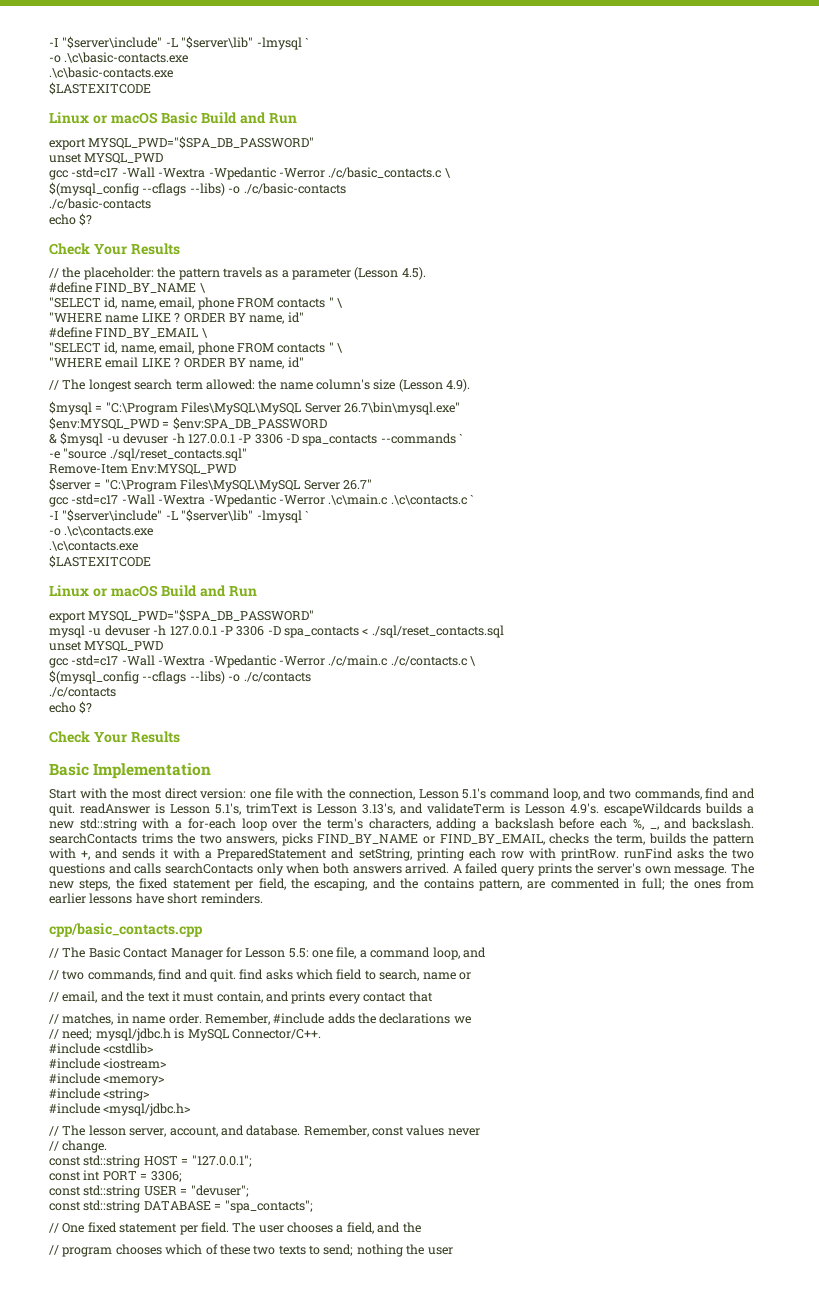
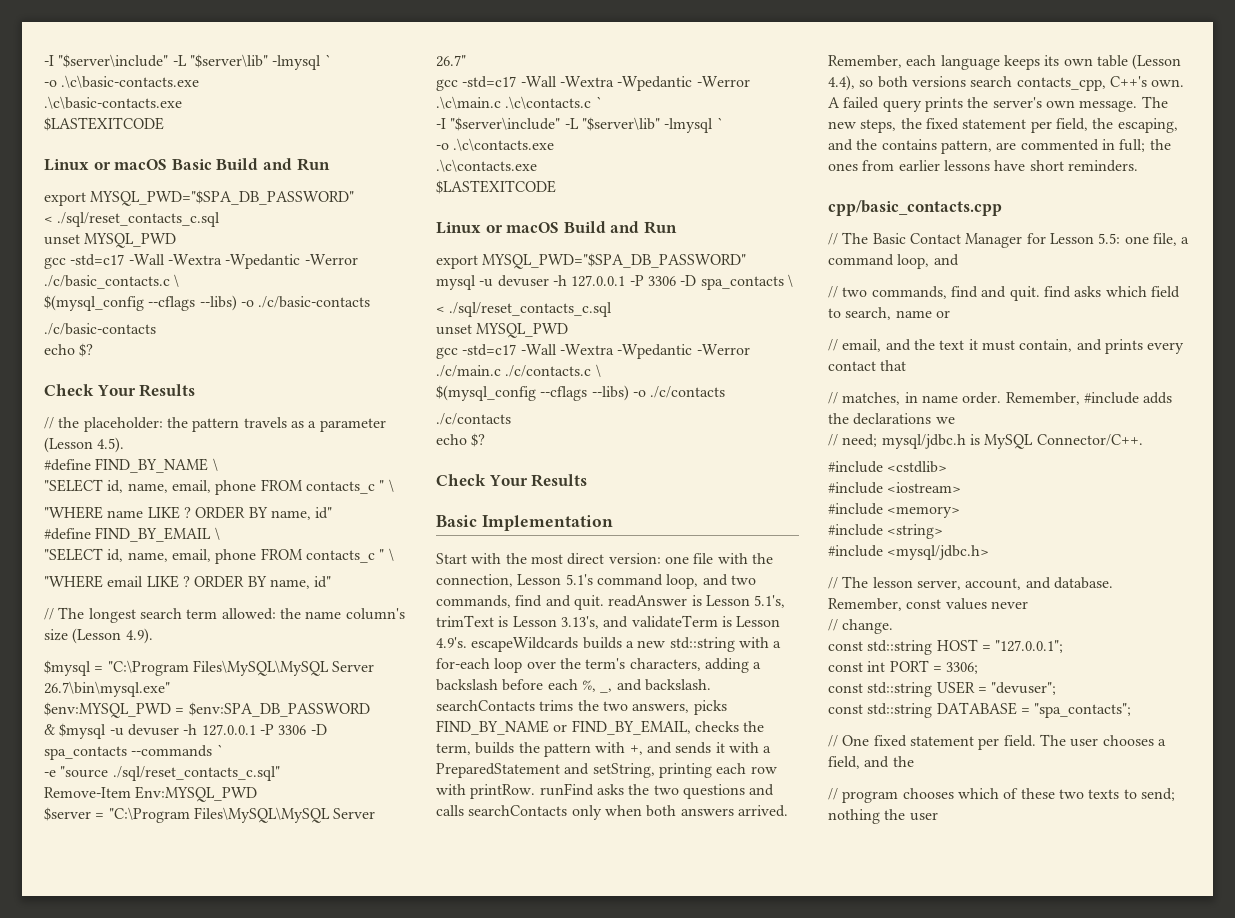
  Linux or macOS Basic Build and Run
  export MYSQL_PWD="$SPA_DB_PASSWORD"
+ < ./sql/reset_contacts_c.sql
  #define FIND_BY_NAME \
- "SELECT id, name, email, phone FROM contacts " \
+ "SELECT id, name, email, phone FROM contacts_c " \
  #define FIND_BY_EMAIL \
- "SELECT id, name, email, phone FROM contacts " \
+ "SELECT id, name, email, phone FROM contacts_c " \
- -e "source ./sql/reset_contacts.sql"
+ -e "source ./sql/reset_contacts_c.sql"
- mysql -u devuser -h 127.0.0.1 -P 3306 -D spa_contacts < ./sql/reset_contacts.sql
+ mysql -u devuser -h 127.0.0.1 -P 3306 -D spa_contacts \
+ < ./sql/reset_contacts_c.sql
+ Remember, each language keeps its own table (Lesson 4.4), so both versions search contacts_cpp, C++'s own.

